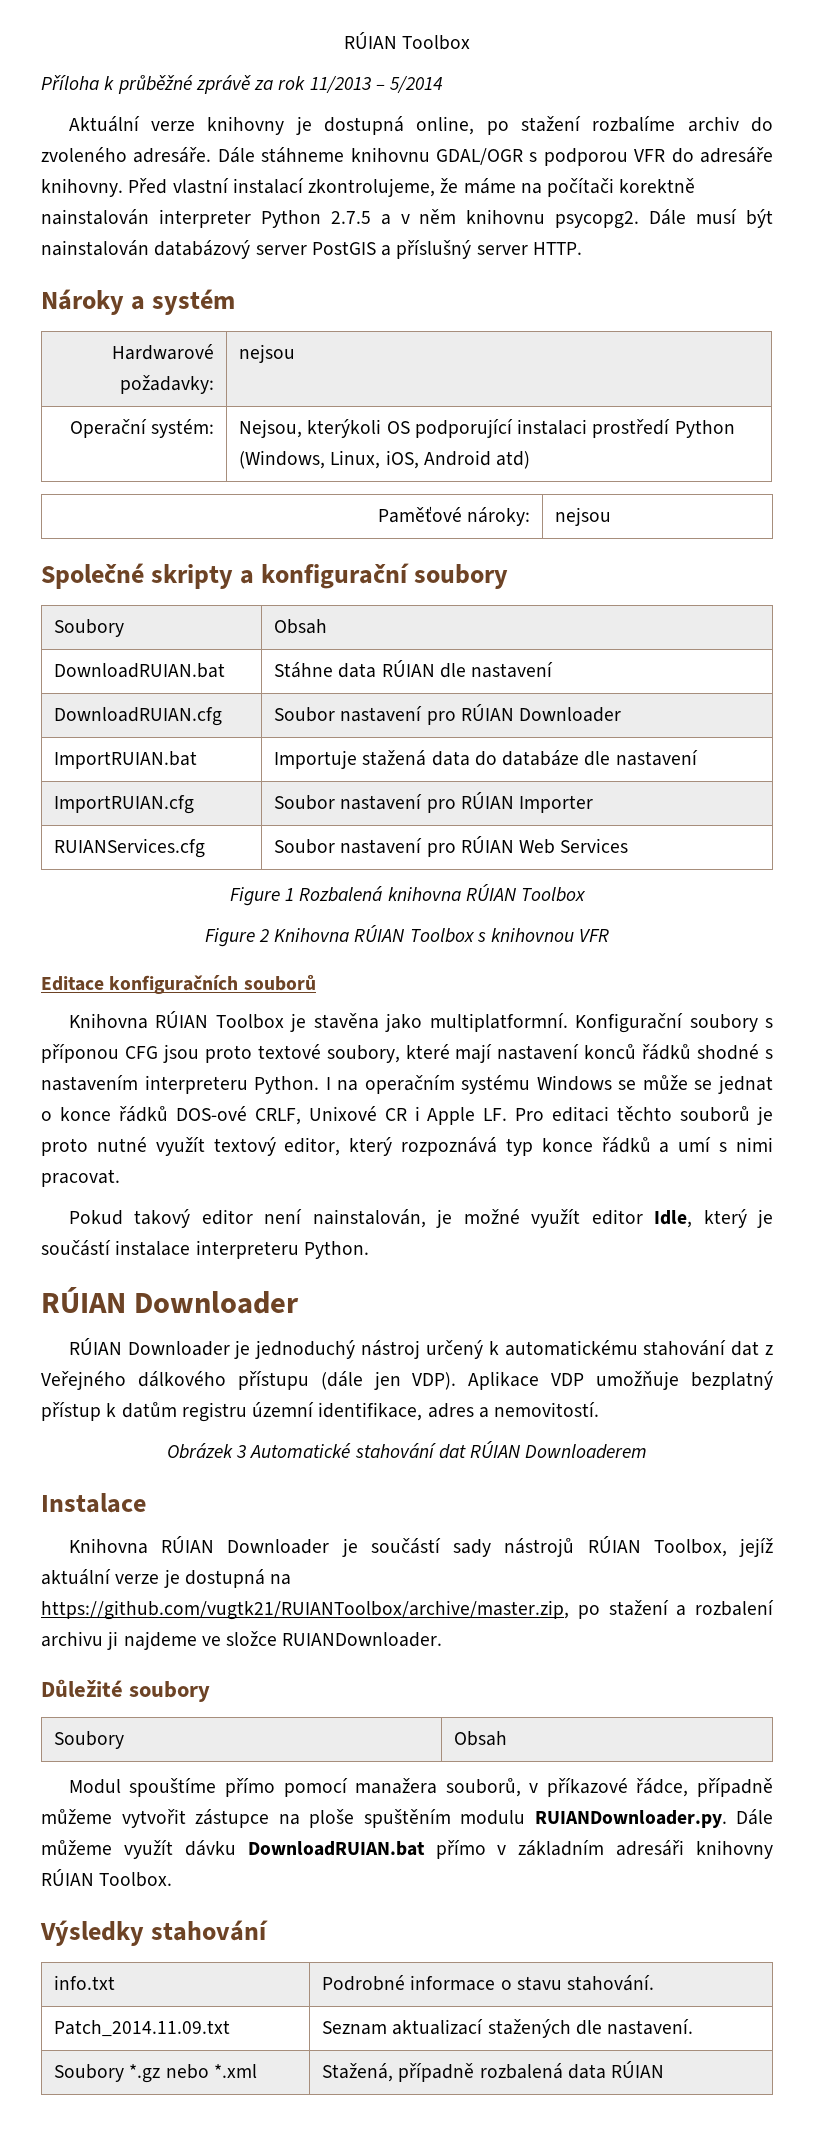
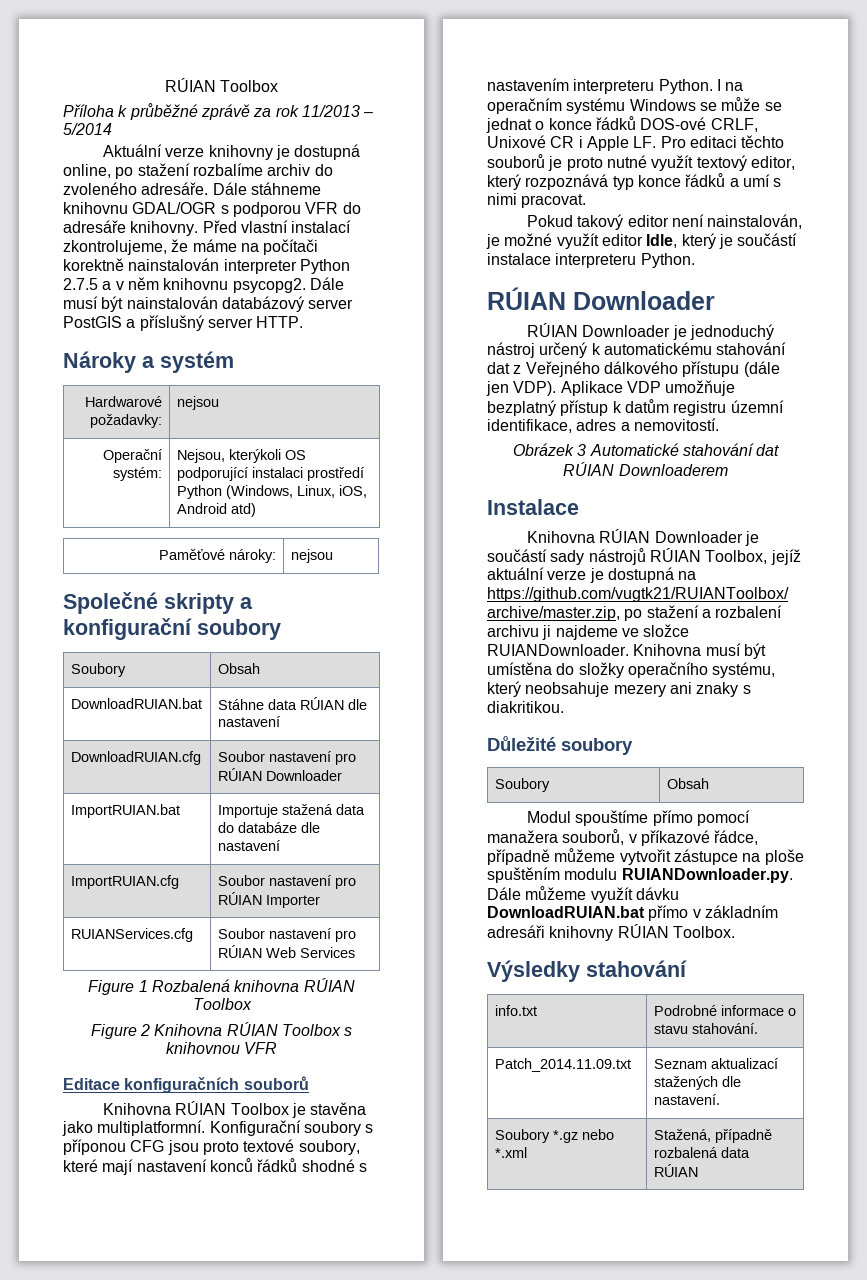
+ Knihovna musí být umístěna do složky operačního systému, který neobsahuje mezery ani znaky s diakritikou.

